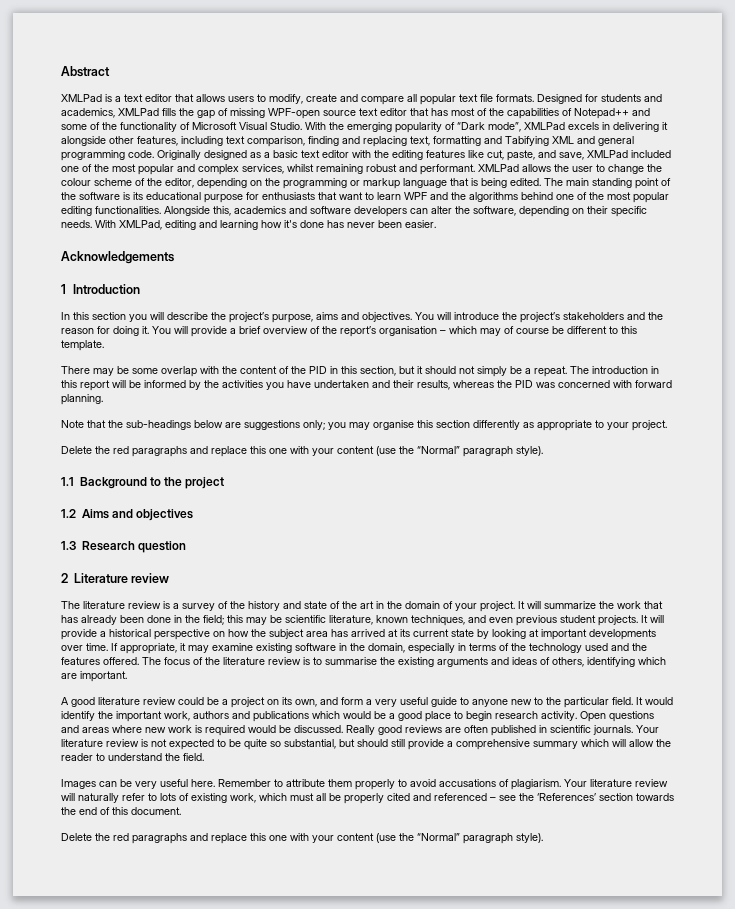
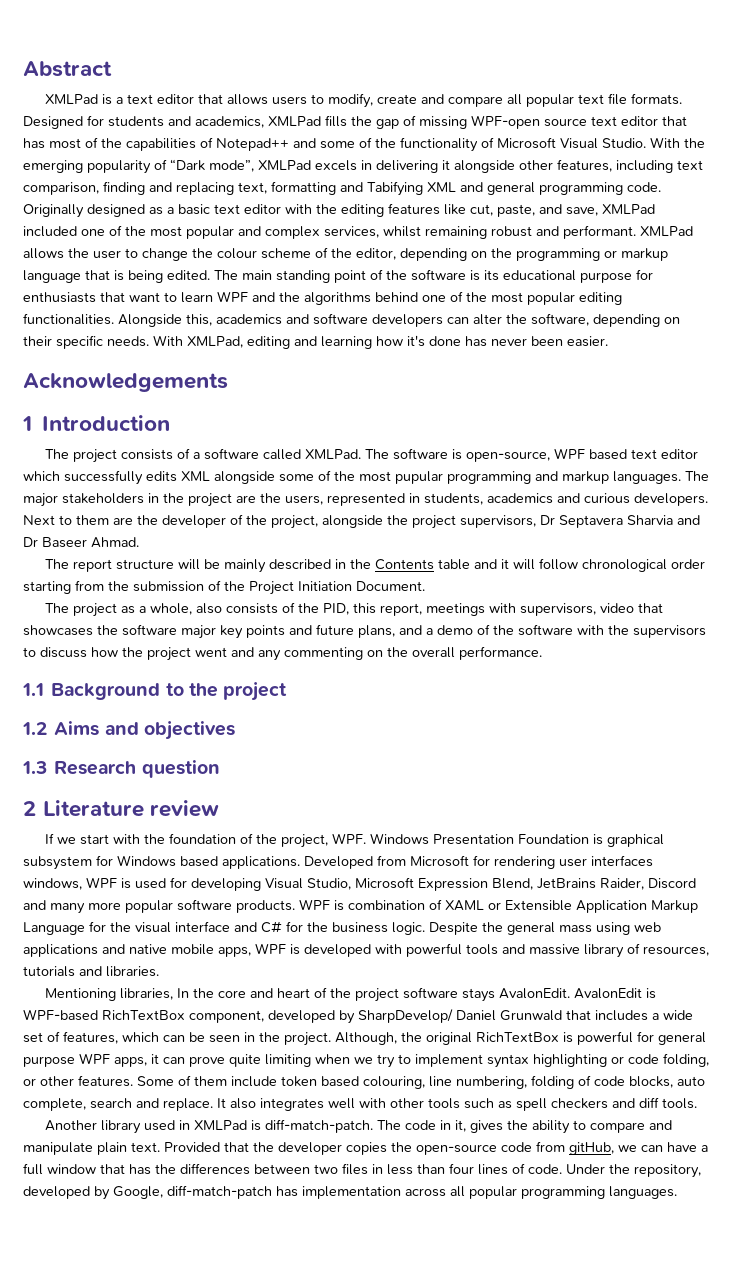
- In this section you will describe the project’s purpose, aims and objectives. You will introduce the project’s stakeholders and the reason for doing it. You will provide a brief overview of the report’s organisation – which may of course be different to this template.
- There may be some overlap with the content of the PID in this section, but it should not simply be a repeat. The introduction in this report will be informed by the activities you have undertaken and their results, whereas the PID was concerned with forward planning.
- Note that the sub-headings below are suggestions only; you may organise this section differently as appropriate to your project.
- Delete the red paragraphs and replace this one with your content (use the “Normal” paragraph style).
+ The project consists of a software called XMLPad. The software is open-source, WPF based text editor which successfully edits XML alongside some of the most pupular programming and markup languages. The major stakeholders in the project are the users, represented in students, academics and curious developers. Next to them are the developer of the project, alongside the project supervisors, Dr Septavera Sharvia and Dr Baseer Ahmad.
+ The report structure will be mainly described in the Contents table and it will follow chronological order starting from the submission of the Project Initiation Document.
+ The project as a whole, also consists of the PID, this report, meetings with supervisors, video that showcases the software major key points and future plans, and a demo of the software with the supervisors to discuss how the project went and any commenting on the overall performance.
- The literature review is a survey of the history and state of the art in the domain of your project. It will summarize the work that has already been done in the field; this may be scientific literature, known techniques, and even previous student projects. It will provide a historical perspective on how the subject area has arrived at its current state by looking at important developments over time. If appropriate, it may examine existing software in the domain, especially in terms of the technology used and the features offered. The focus of the literature review is to summarise the existing arguments and ideas of others, identifying which are important.
- A good literature review could be a project on its own, and form a very useful guide to anyone new to the particular field. It would identify the important work, authors and publications which would be a good place to begin research activity. Open questions and areas where new work is required would be discussed. Really good reviews are often published in scientific journals. Your literature review is not expected to be quite so substantial, but should still provide a comprehensive summary which will allow the reader to understand the field.
- Images can be very useful here. Remember to attribute them properly to avoid accusations of plagiarism. Your literature review will naturally refer to lots of existing work, which must all be properly cited and referenced – see the ‘References’ section towards the end of this document.
- Delete the red paragraphs and replace this one with your content (use the “Normal” paragraph style).
+ If we start with the foundation of the project, WPF. Windows Presentation Foundation is graphical subsystem for Windows based applications. Developed from Microsoft for rendering user interfaces windows, WPF is used for developing Visual Studio, Microsoft Expression Blend, JetBrains Raider, Discord and many more popular software products. WPF is combination of XAML or Extensible Application Markup Language for the visual interface and C# for the business logic. Despite the general mass using web applications and native mobile apps, WPF is developed with powerful tools and massive library of resources, tutorials and libraries.
+ Mentioning libraries, In the core and heart of the project software stays AvalonEdit. AvalonEdit is WPF-based RichTextBox component, developed by SharpDevelop/ Daniel Grunwald that includes a wide set of features, which can be seen in the project. Although, the original RichTextBox is powerful for general purpose WPF apps, it can prove quite limiting when we try to implement syntax highlighting or code folding, or other features. Some of them include token based colouring, line numbering, folding of code blocks, auto complete, search and replace. It also integrates well with other tools such as spell checkers and diff tools.
+ Another library used in XMLPad is diff-match-patch. The code in it, gives the ability to compare and manipulate plain text. Provided that the developer copies the open-source code from gitHub, we can have a full window that has the differences between two files in less than four lines of code. Under the repository, developed by Google, diff-match-patch has implementation across all popular programming languages.

